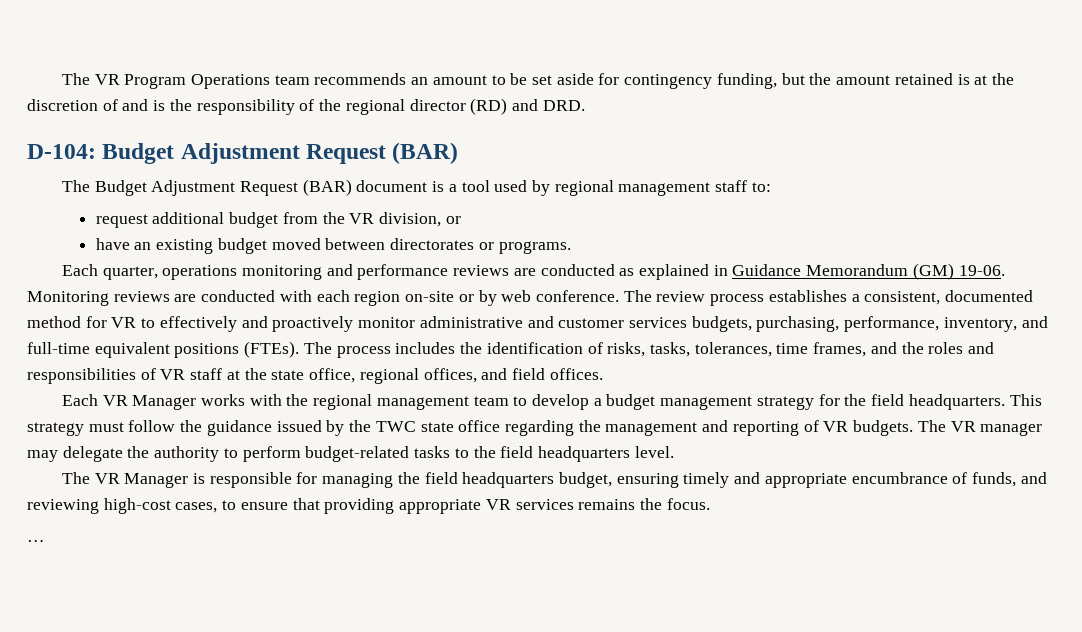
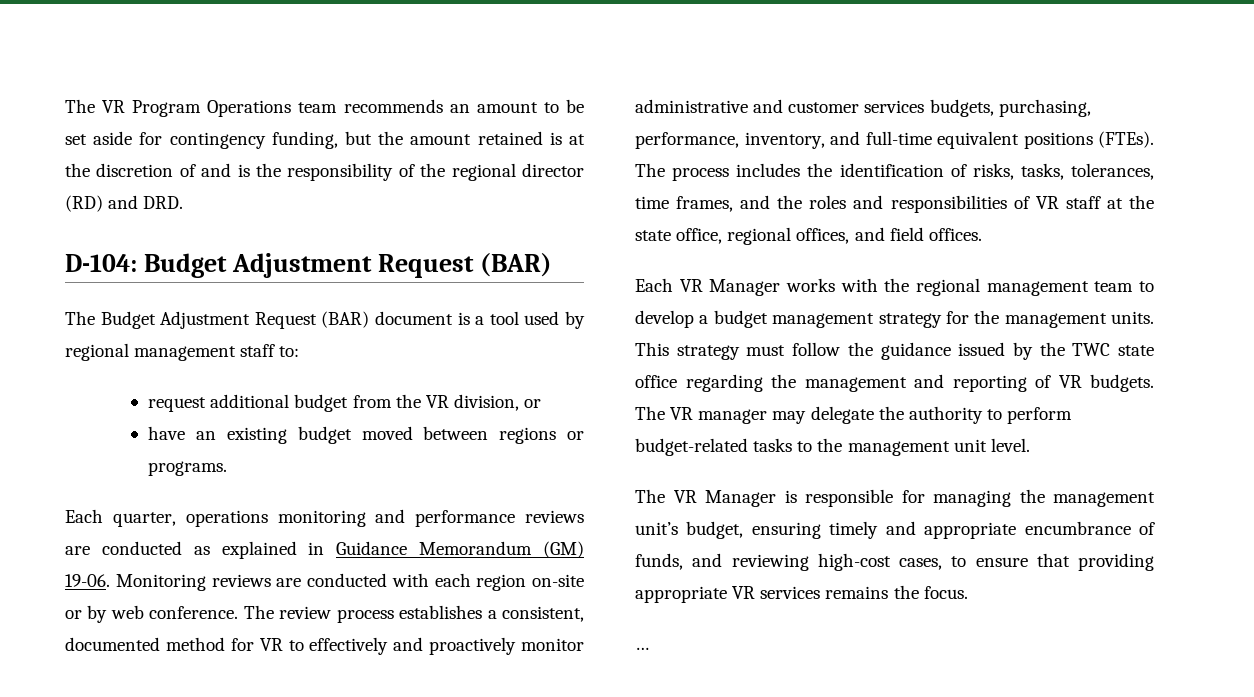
- have an existing budget moved between directorates or programs.
+ have an existing budget moved between regions or programs.
- Each VR Manager works with the regional management team to develop a budget management strategy for the field headquarters.
+ Each VR Manager works with the regional management team to develop a budget management strategy for the management units.
- The VR manager may delegate the authority to perform budget-related tasks to the field headquarters level.
+ The VR manager may delegate the authority to perform budget-related tasks to the management unit level.
- The VR Manager is responsible for managing the field headquarters budget, ensuring timely and appropriate encumbrance of funds, and reviewing high-cost cases, to ensure that providing appropriate VR services remains the focus.
+ The VR Manager is responsible for managing the management unit’s budget, ensuring timely and appropriate encumbrance of funds, and reviewing high-cost cases, to ensure that providing appropriate VR services remains the focus.

